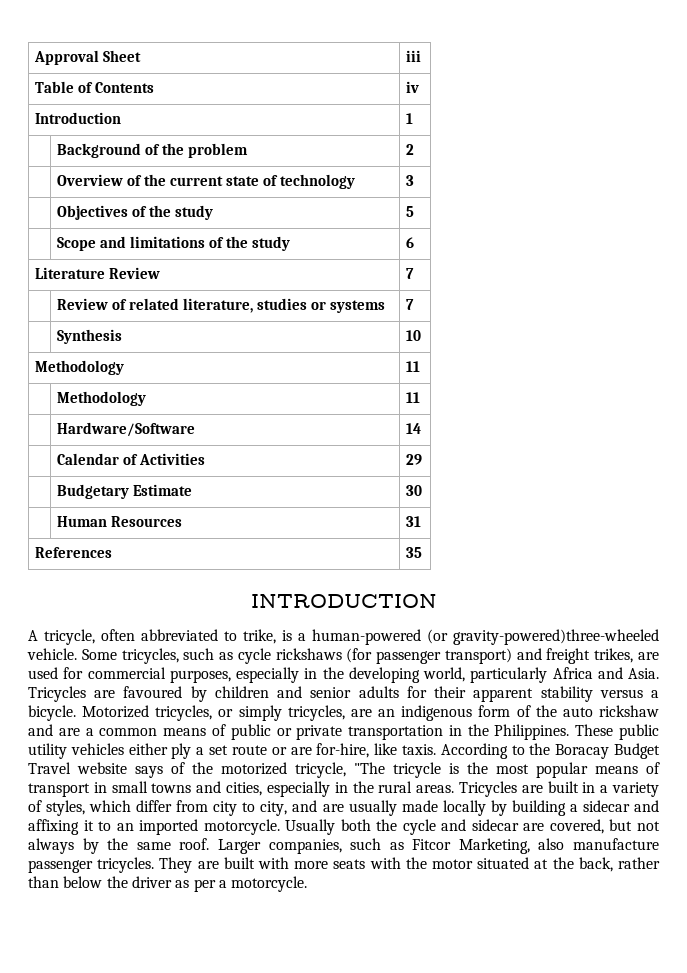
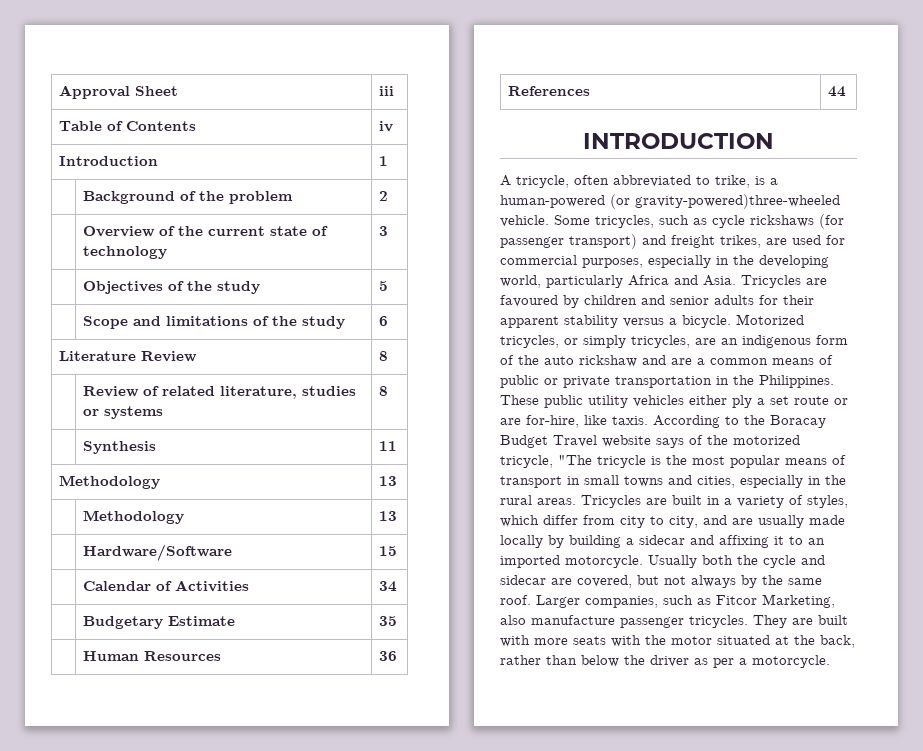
- Literature Review | 7
+ Literature Review | 8
- | Review of related literature, studies or systems | 7
+ | Review of related literature, studies or systems | 8
- | Synthesis | 10
- Methodology | 11
- | Methodology | 11
+ | Synthesis | 11
+ Methodology | 13
+ | Methodology | 13
- | Hardware/Software | 14
+ | Hardware/Software | 15
- | Calendar of Activities | 29
+ | Calendar of Activities | 34
- | Budgetary Estimate | 30
+ | Budgetary Estimate | 35
- | Human Resources | 31
+ | Human Resources | 36
- References | 35
+ References | 44

